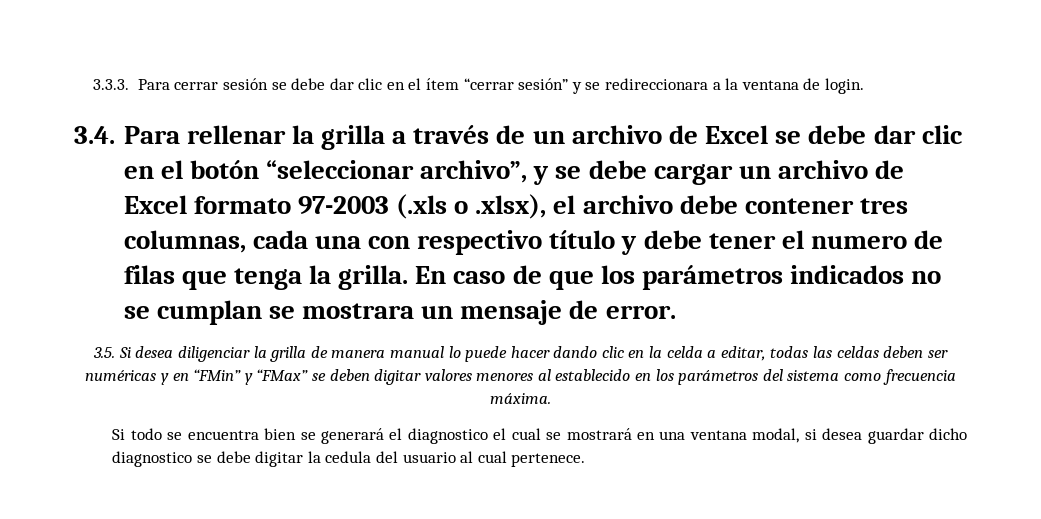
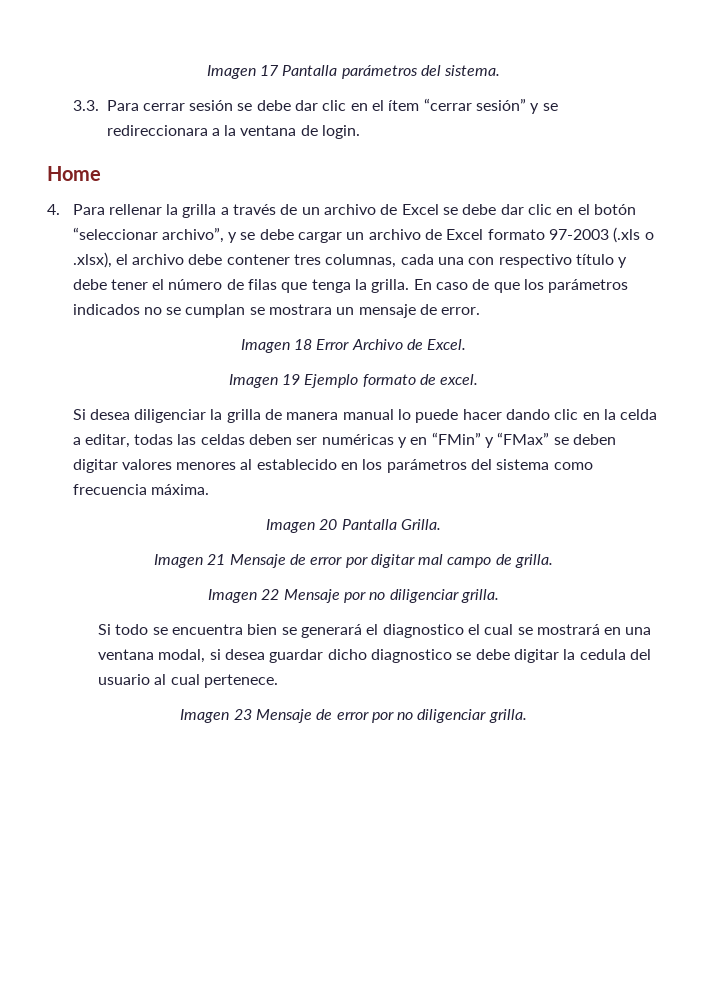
- 3.3.3. Para cerrar sesión se debe dar clic en el ítem “cerrar sesión” y se redireccionara a la ventana de login.
+ Imagen 17 Pantalla parámetros del sistema.
+ 3.3. Para cerrar sesión se debe dar clic en el ítem “cerrar sesión” y se redireccionara a la ventana de login.
- 3.4. Para rellenar la grilla a través de un archivo de Excel se debe dar clic en el botón “seleccionar archivo”, y se debe cargar un archivo de Excel formato 97-2003 (.xls o .xlsx), el archivo debe contener tres columnas, cada una con respectivo título y debe tener el numero de filas que tenga la grilla.
+ Home
+ 4. Para rellenar la grilla a través de un archivo de Excel se debe dar clic en el botón “seleccionar archivo”, y se debe cargar un archivo de Excel formato 97-2003 (.xls o .xlsx), el archivo debe contener tres columnas, cada una con respectivo título y debe tener el número de filas que tenga la grilla.
- 3.5. Si desea diligenciar la grilla de manera manual lo puede hacer dando clic en la celda a editar, todas las celdas deben ser numéricas y en “FMin” y “FMax” se deben digitar valores menores al establecido en los parámetros del sistema como frecuencia máxima.
+ Imagen 18 Error Archivo de Excel.
+ Imagen 19 Ejemplo formato de excel.
+ Si desea diligenciar la grilla de manera manual lo puede hacer dando clic en la celda a editar, todas las celdas deben ser numéricas y en “FMin” y “FMax” se deben digitar valores menores al establecido en los parámetros del sistema como frecuencia máxima.
+ Imagen 20 Pantalla Grilla.
+ Imagen 21 Mensaje de error por digitar mal campo de grilla.
+ Imagen 22 Mensaje por no diligenciar grilla.
+ Imagen 23 Mensaje de error por no diligenciar grilla.

